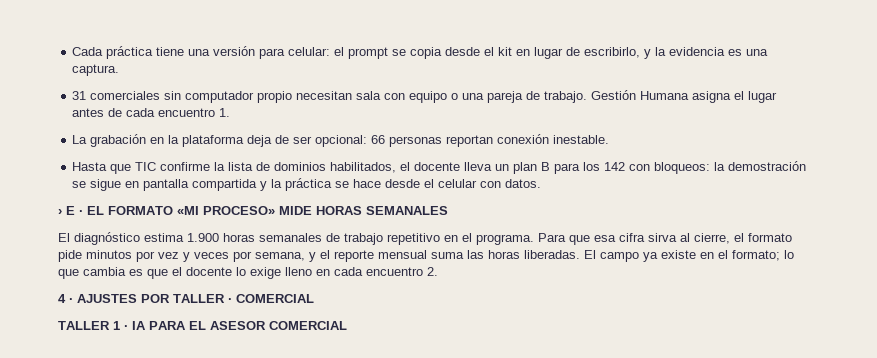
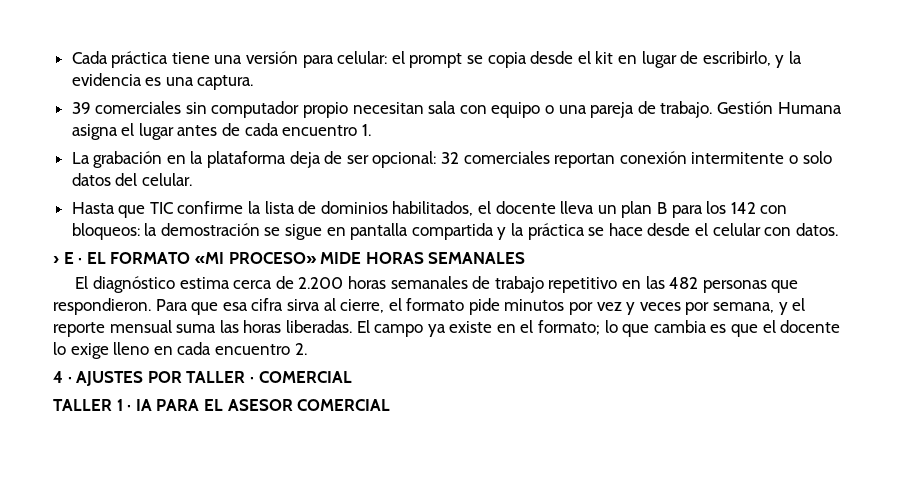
- 31 comerciales sin computador propio necesitan sala con equipo o una pareja de trabajo.
+ 39 comerciales sin computador propio necesitan sala con equipo o una pareja de trabajo.
- La grabación en la plataforma deja de ser opcional: 66 personas reportan conexión inestable.
+ La grabación en la plataforma deja de ser opcional: 32 comerciales reportan conexión intermitente o solo datos del celular.
- El diagnóstico estima 1.900 horas semanales de trabajo repetitivo en el programa.
+ El diagnóstico estima cerca de 2.200 horas semanales de trabajo repetitivo en las 482 personas que respondieron.

